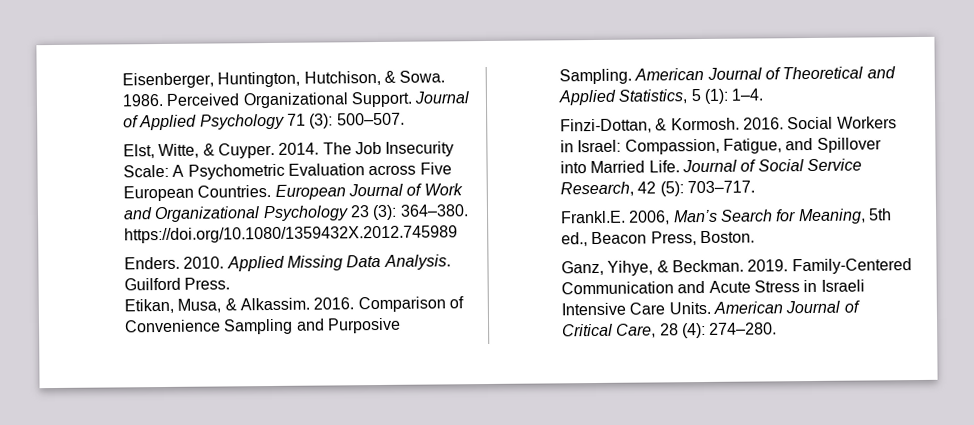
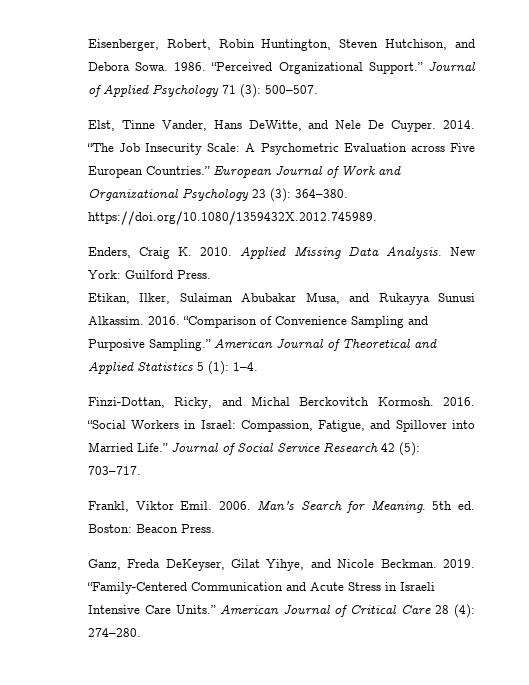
- Eisenberger, Huntington, Hutchison, & Sowa. 1986. Perceived Organizational Support.
+ Eisenberger, Robert, Robin Huntington, Steven Hutchison, and Debora Sowa. 1986. “Perceived Organizational Support.”
- Elst, Witte, & Cuyper.
+ Elst, Tinne Vander, Hans DeWitte, and Nele De Cuyper.
- The Job Insecurity Scale: A Psychometric Evaluation across Five European Countries.
+ “The Job Insecurity Scale: A Psychometric Evaluation across Five European Countries.”
- European Journal of Work and Organizational Psychology 23 (3): 364–380. https://doi.org/10.1080/1359432X.2012.745989
- Enders. 2010.
+ European Journal of Work and Organizational Psychology 23 (3): 364–380. https://doi.org/10.1080/1359432X.2012.745989.
+ Enders, Craig K. 2010.
- Guilford Press.
+ New York: Guilford Press.
- Etikan, Musa, & Alkassim.
+ Etikan, Ilker, Sulaiman Abubakar Musa, and Rukayya Sunusi Alkassim.
- Comparison of Convenience Sampling and Purposive Sampling.
+ “Comparison of Convenience Sampling and Purposive Sampling.”
- American Journal of Theoretical and Applied Statistics, 5 (1): 1–4.
+ American Journal of Theoretical and Applied Statistics 5 (1): 1–4.
- Finzi-Dottan, & Kormosh.
+ Finzi-Dottan, Ricky, and Michal Berckovitch Kormosh.
- Social Workers in Israel: Compassion, Fatigue, and Spillover into Married Life.
+ “Social Workers in Israel: Compassion, Fatigue, and Spillover into Married Life.”
- Journal of Social Service Research, 42 (5): 703–717.
+ Journal of Social Service Research 42 (5): 703–717.
- Frankl.E. 2006, Man’s Search for Meaning, 5th ed., Beacon Press, Boston.
- Ganz, Yihye, & Beckman.
+ Frankl, Viktor Emil. 2006. Man’s Search for Meaning. 5th ed. Boston: Beacon Press.
+ Ganz, Freda DeKeyser, Gilat Yihye, and Nicole Beckman.
- Family-Centered Communication and Acute Stress in Israeli Intensive Care Units.
+ “Family-Centered Communication and Acute Stress in Israeli Intensive Care Units.”
- American Journal of Critical Care, 28 (4): 274–280.
+ American Journal of Critical Care 28 (4): 274–280.

